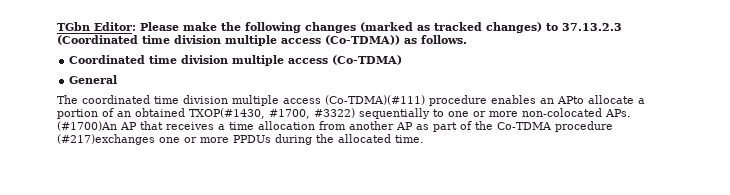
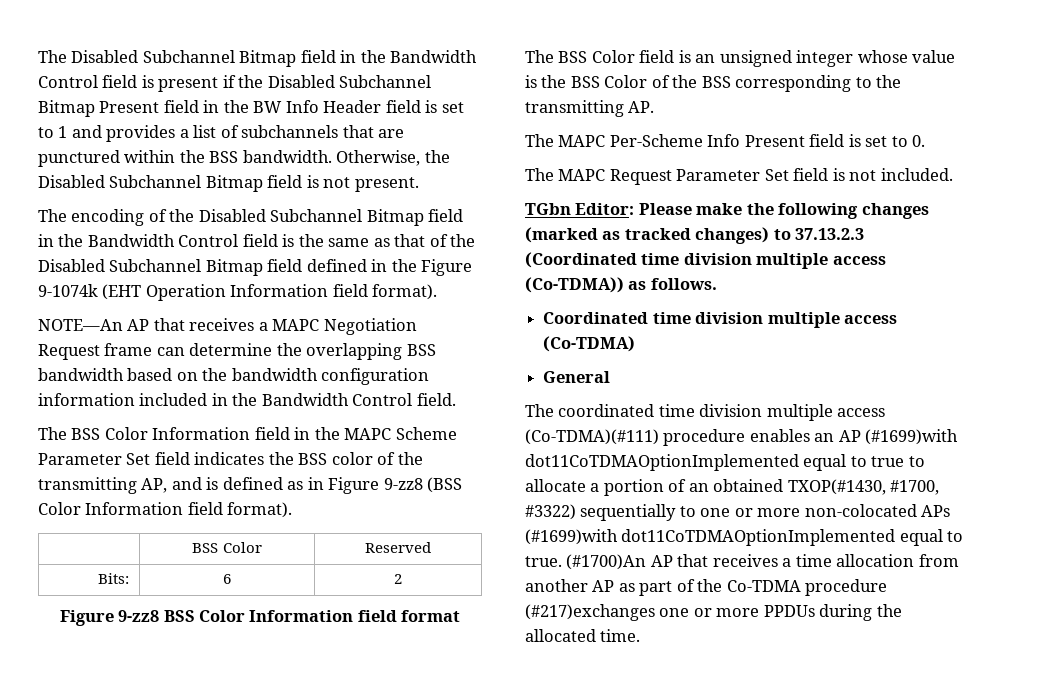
+ The Disabled Subchannel Bitmap field in the Bandwidth Control field is present if the Disabled Subchannel Bitmap Present field in the BW Info Header field is set to 1 and provides a list of subchannels that are punctured within the BSS bandwidth. Otherwise, the Disabled Subchannel Bitmap field is not present.
+ The encoding of the Disabled Subchannel Bitmap field in the Bandwidth Control field is the same as that of the Disabled Subchannel Bitmap field defined in the Figure 9-1074k (EHT Operation Information field format).
+ NOTE—An AP that receives a MAPC Negotiation Request frame can determine the overlapping BSS bandwidth based on the bandwidth configuration information included in the Bandwidth Control field.
+ The BSS Color Information field in the MAPC Scheme Parameter Set field indicates the BSS color of the transmitting AP, and is defined as in Figure 9-zz8 (BSS Color Information field format).
+ | BSS Color | Reserved
+ Bits: | 6 | 2
+ Figure 9-zz8 BSS Color Information field format
+ The BSS Color field is an unsigned integer whose value is the BSS Color of the BSS corresponding to the transmitting AP.
+ The MAPC Per-Scheme Info Present field is set to 0.
+ The MAPC Request Parameter Set field is not included.
- The coordinated time division multiple access (Co-TDMA)(#111) procedure enables an APto allocate a portion of an obtained TXOP(#1430, #1700, #3322) sequentially to one or more non-colocated APs. (#1700)An AP that receives a time allocation from another AP as part of the Co-TDMA procedure (#217)exchanges one or more PPDUs during the allocated time.
+ The coordinated time division multiple access (Co-TDMA)(#111) procedure enables an AP (#1699)with dot11CoTDMAOptionImplemented equal to true to allocate a portion of an obtained TXOP(#1430, #1700, #3322) sequentially to one or more non-colocated APs (#1699)with dot11CoTDMAOptionImplemented equal to true. (#1700)An AP that receives a time allocation from another AP as part of the Co-TDMA procedure (#217)exchanges one or more PPDUs during the allocated time.

